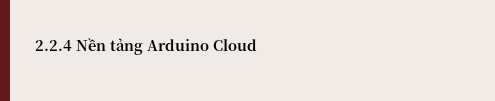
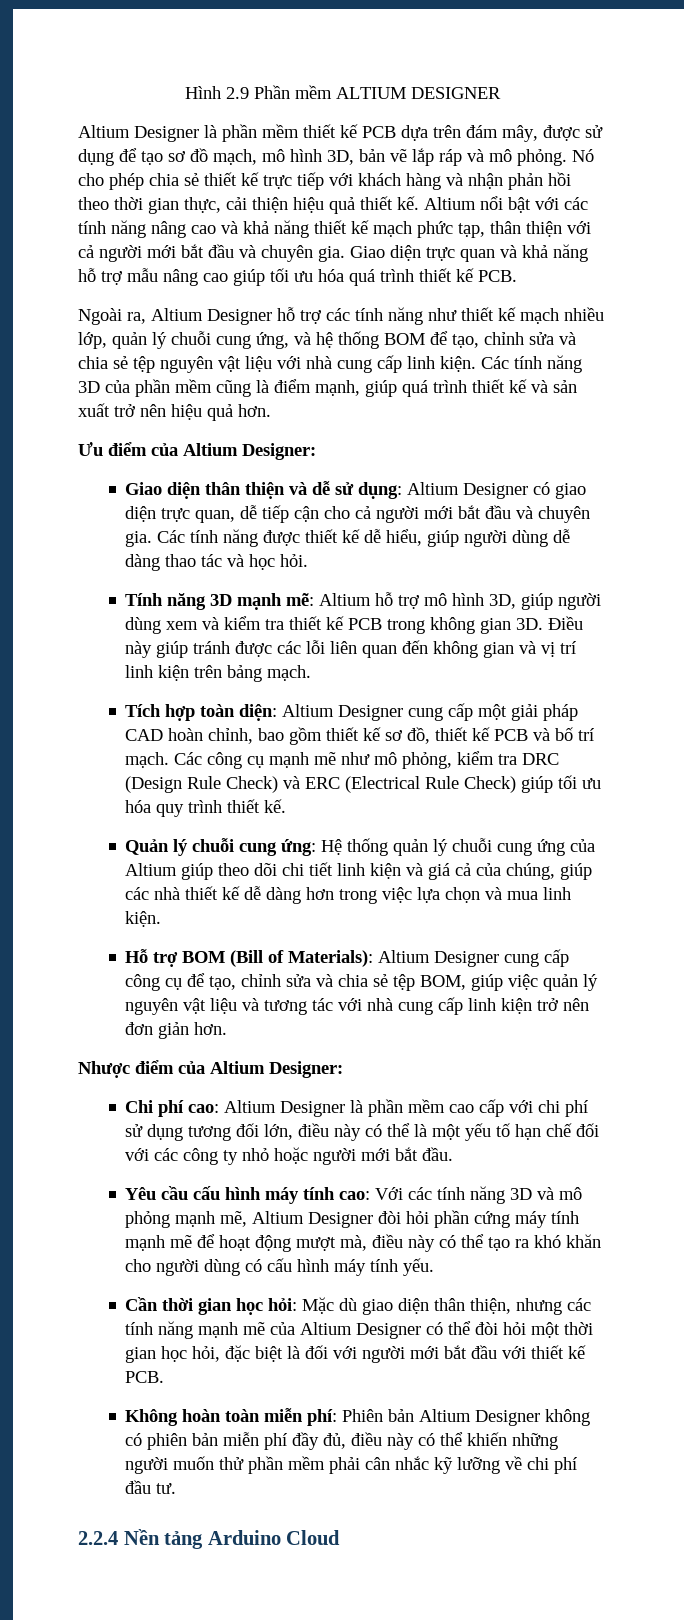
+ Hình 2.9 Phần mềm ALTIUM DESIGNER
+ Altium Designer là phần mềm thiết kế PCB dựa trên đám mây, được sử dụng để tạo sơ đồ mạch, mô hình 3D, bản vẽ lắp ráp và mô phỏng. Nó cho phép chia sẻ thiết kế trực tiếp với khách hàng và nhận phản hồi theo thời gian thực, cải thiện hiệu quả thiết kế. Altium nổi bật với các tính năng nâng cao và khả năng thiết kế mạch phức tạp, thân thiện với cả người mới bắt đầu và chuyên gia. Giao diện trực quan và khả năng hỗ trợ mẫu nâng cao giúp tối ưu hóa quá trình thiết kế PCB.
+ Ngoài ra, Altium Designer hỗ trợ các tính năng như thiết kế mạch nhiều lớp, quản lý chuỗi cung ứng, và hệ thống BOM để tạo, chỉnh sửa và chia sẻ tệp nguyên vật liệu với nhà cung cấp linh kiện. Các tính năng 3D của phần mềm cũng là điểm mạnh, giúp quá trình thiết kế và sản xuất trở nên hiệu quả hơn.
+ Ưu điểm của Altium Designer:
+ Giao diện thân thiện và dễ sử dụng: Altium Designer có giao diện trực quan, dễ tiếp cận cho cả người mới bắt đầu và chuyên gia. Các tính năng được thiết kế dễ hiểu, giúp người dùng dễ dàng thao tác và học hỏi.
+ Tính năng 3D mạnh mẽ: Altium hỗ trợ mô hình 3D, giúp người dùng xem và kiểm tra thiết kế PCB trong không gian 3D. Điều này giúp tránh được các lỗi liên quan đến không gian và vị trí linh kiện trên bảng mạch.
+ Tích hợp toàn diện: Altium Designer cung cấp một giải pháp CAD hoàn chỉnh, bao gồm thiết kế sơ đồ, thiết kế PCB và bố trí mạch. Các công cụ mạnh mẽ như mô phỏng, kiểm tra DRC (Design Rule Check) và ERC (Electrical Rule Check) giúp tối ưu hóa quy trình thiết kế.
+ Quản lý chuỗi cung ứng: Hệ thống quản lý chuỗi cung ứng của Altium giúp theo dõi chi tiết linh kiện và giá cả của chúng, giúp các nhà thiết kế dễ dàng hơn trong việc lựa chọn và mua linh kiện.
+ Hỗ trợ BOM (Bill of Materials): Altium Designer cung cấp công cụ để tạo, chỉnh sửa và chia sẻ tệp BOM, giúp việc quản lý nguyên vật liệu và tương tác với nhà cung cấp linh kiện trở nên đơn giản hơn.
+ Nhược điểm của Altium Designer:
+ Chi phí cao: Altium Designer là phần mềm cao cấp với chi phí sử dụng tương đối lớn, điều này có thể là một yếu tố hạn chế đối với các công ty nhỏ hoặc người mới bắt đầu.
+ Yêu cầu cấu hình máy tính cao: Với các tính năng 3D và mô phỏng mạnh mẽ, Altium Designer đòi hỏi phần cứng máy tính mạnh mẽ để hoạt động mượt mà, điều này có thể tạo ra khó khăn cho người dùng có cấu hình máy tính yếu.
+ Cần thời gian học hỏi: Mặc dù giao diện thân thiện, nhưng các tính năng mạnh mẽ của Altium Designer có thể đòi hỏi một thời gian học hỏi, đặc biệt là đối với người mới bắt đầu với thiết kế PCB.
+ Không hoàn toàn miễn phí: Phiên bản Altium Designer không có phiên bản miễn phí đầy đủ, điều này có thể khiến những người muốn thử phần mềm phải cân nhắc kỹ lưỡng về chi phí đầu tư.

